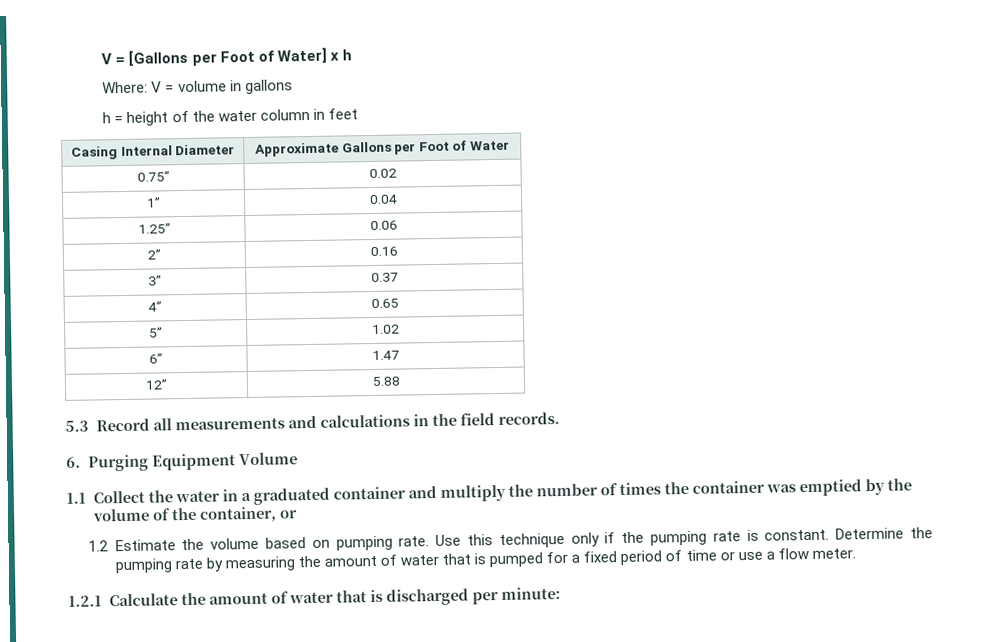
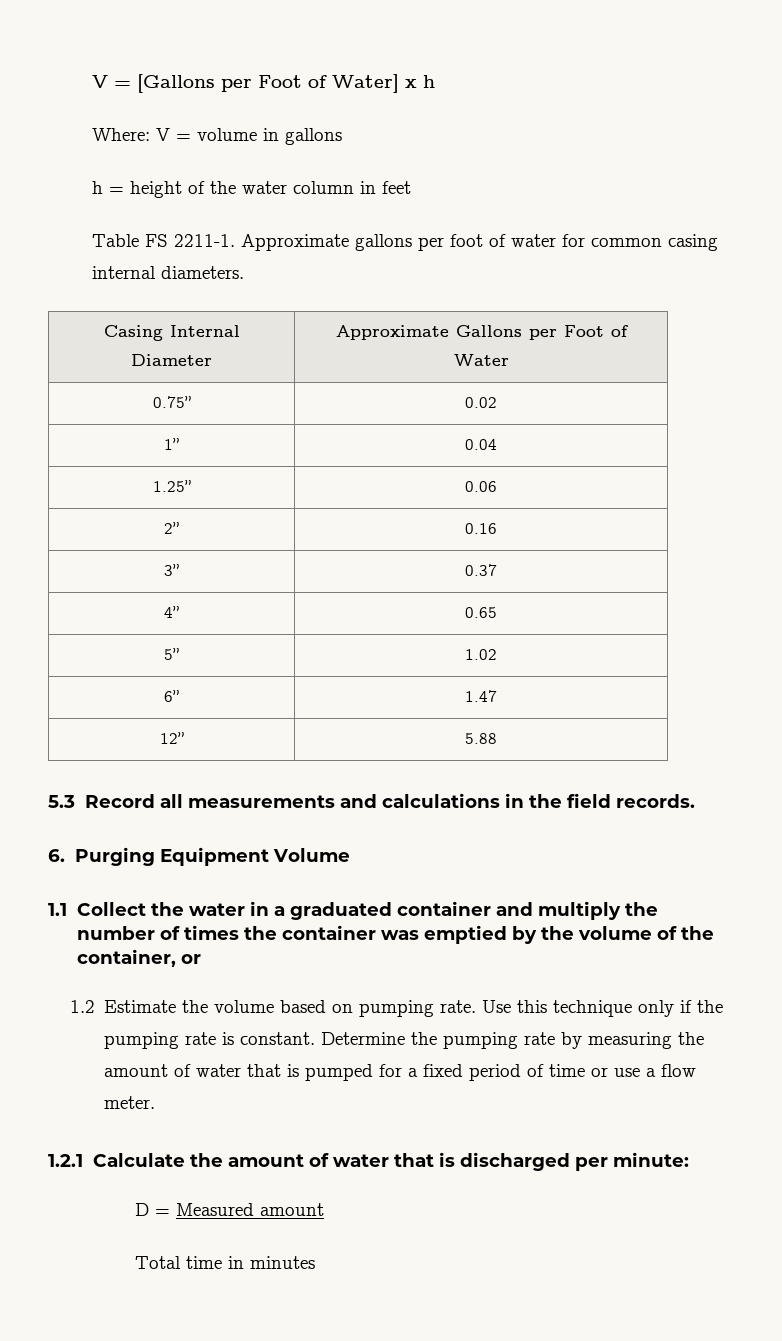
+ Table FS 2211-1. Approximate gallons per foot of water for common casing internal diameters.
+ D = Measured amount
+ Total time in minutes

